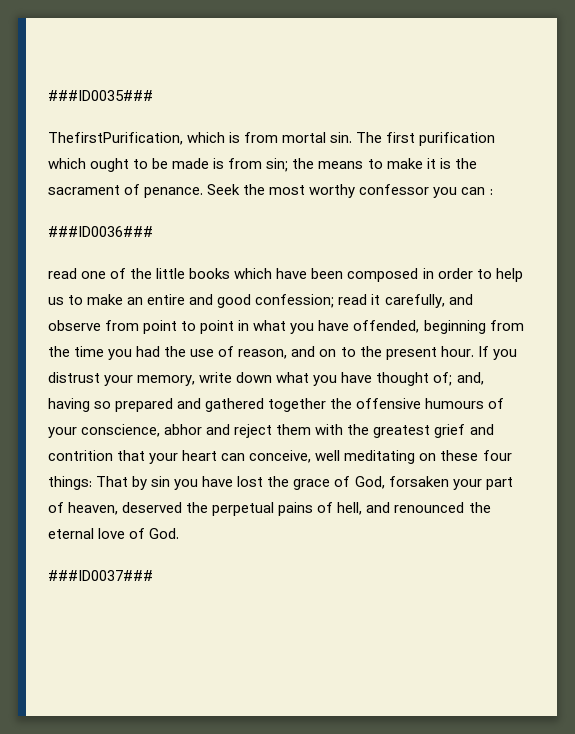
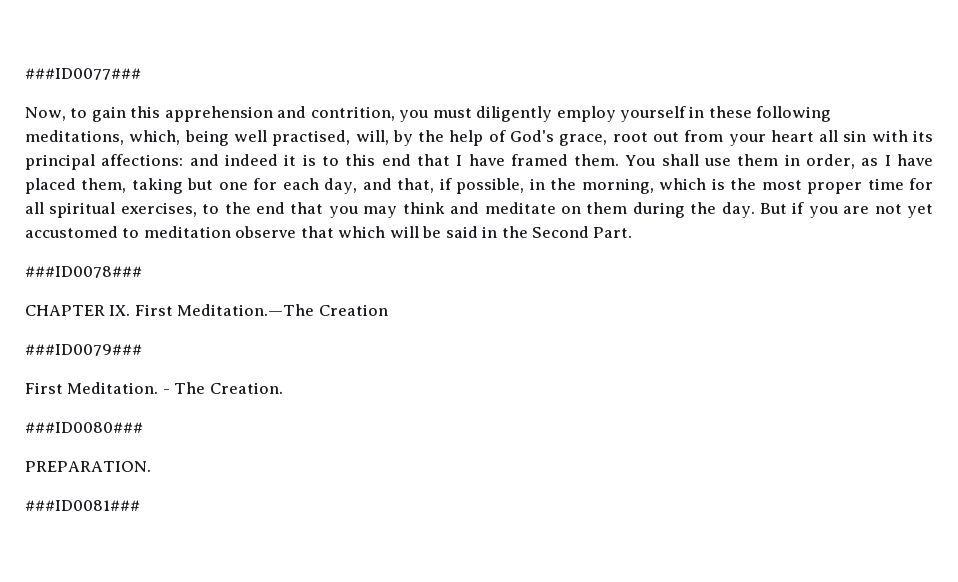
- ###ID0035###
- ThefirstPurification, which is from mortal sin. The first purification which ought to be made is from sin; the means to make it is the sacrament of penance. Seek the most worthy confessor you can :
- ###ID0036###
- read one of the little books which have been composed in order to help us to make an entire and good confession; read it carefully, and observe from point to point in what you have offended, beginning from the time you had the use of reason, and on to the present hour. If you distrust your memory, write down what you have thought of; and, having so prepared and gathered together the offensive humours of your conscience, abhor and reject them with the greatest grief and contrition that your heart can conceive, well meditating on these four things: That by sin you have lost the grace of God, forsaken your part of heaven, deserved the perpetual pains of hell, and renounced the eternal love of God.
- ###ID0037###
+ ###ID0077###
+ Now, to gain this apprehension and contrition, you must diligently employ yourself in these following meditations, which, being well practised, will, by the help of God's grace, root out from your heart all sin with its principal affections: and indeed it is to this end that I have framed them. You shall use them in order, as I have placed them, taking but one for each day, and that, if possible, in the morning, which is the most proper time for all spiritual exercises, to the end that you may think and meditate on them during the day. But if you are not yet accustomed to meditation observe that which will be said in the Second Part.
+ ###ID0078###
+ CHAPTER IX. First Meditation.—The Creation
+ ###ID0079###
+ First Meditation. - The Creation.
+ ###ID0080###
+ PREPARATION.
+ ###ID0081###

